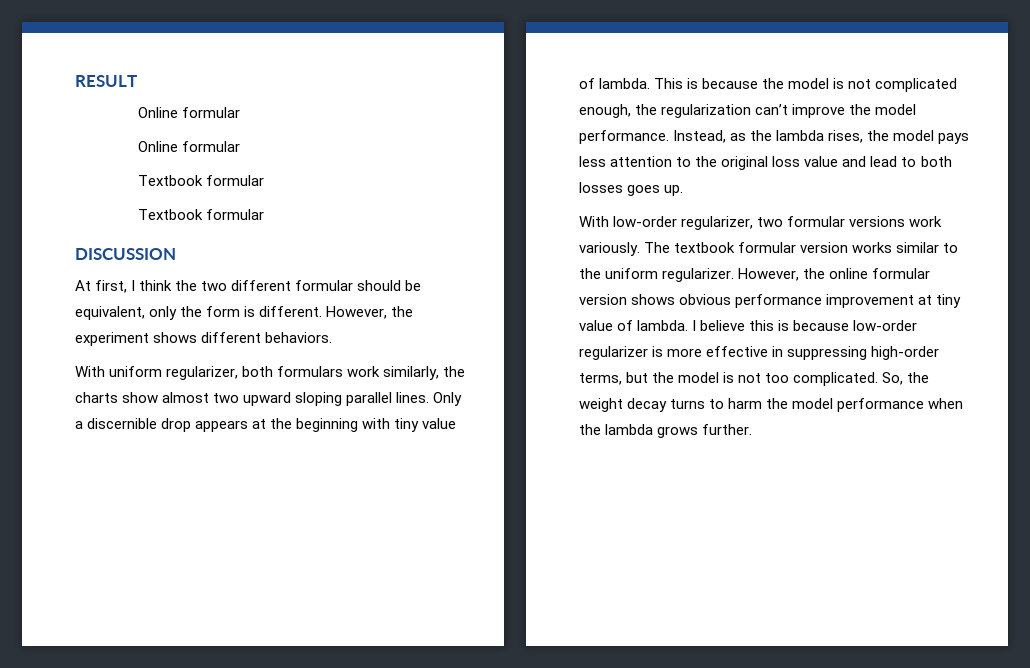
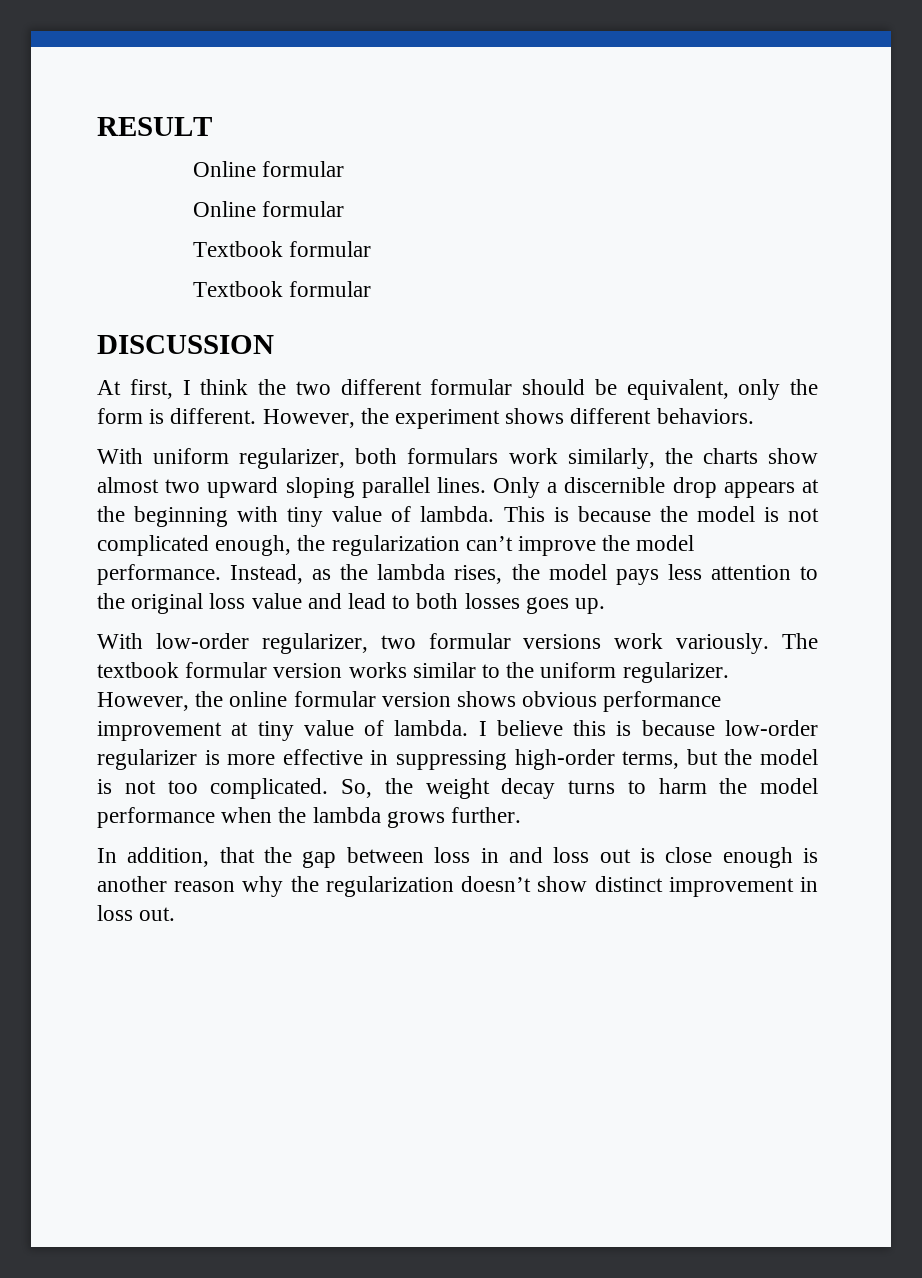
+ In addition, that the gap between loss in and loss out is close enough is another reason why the regularization doesn’t show distinct improvement in loss out.

